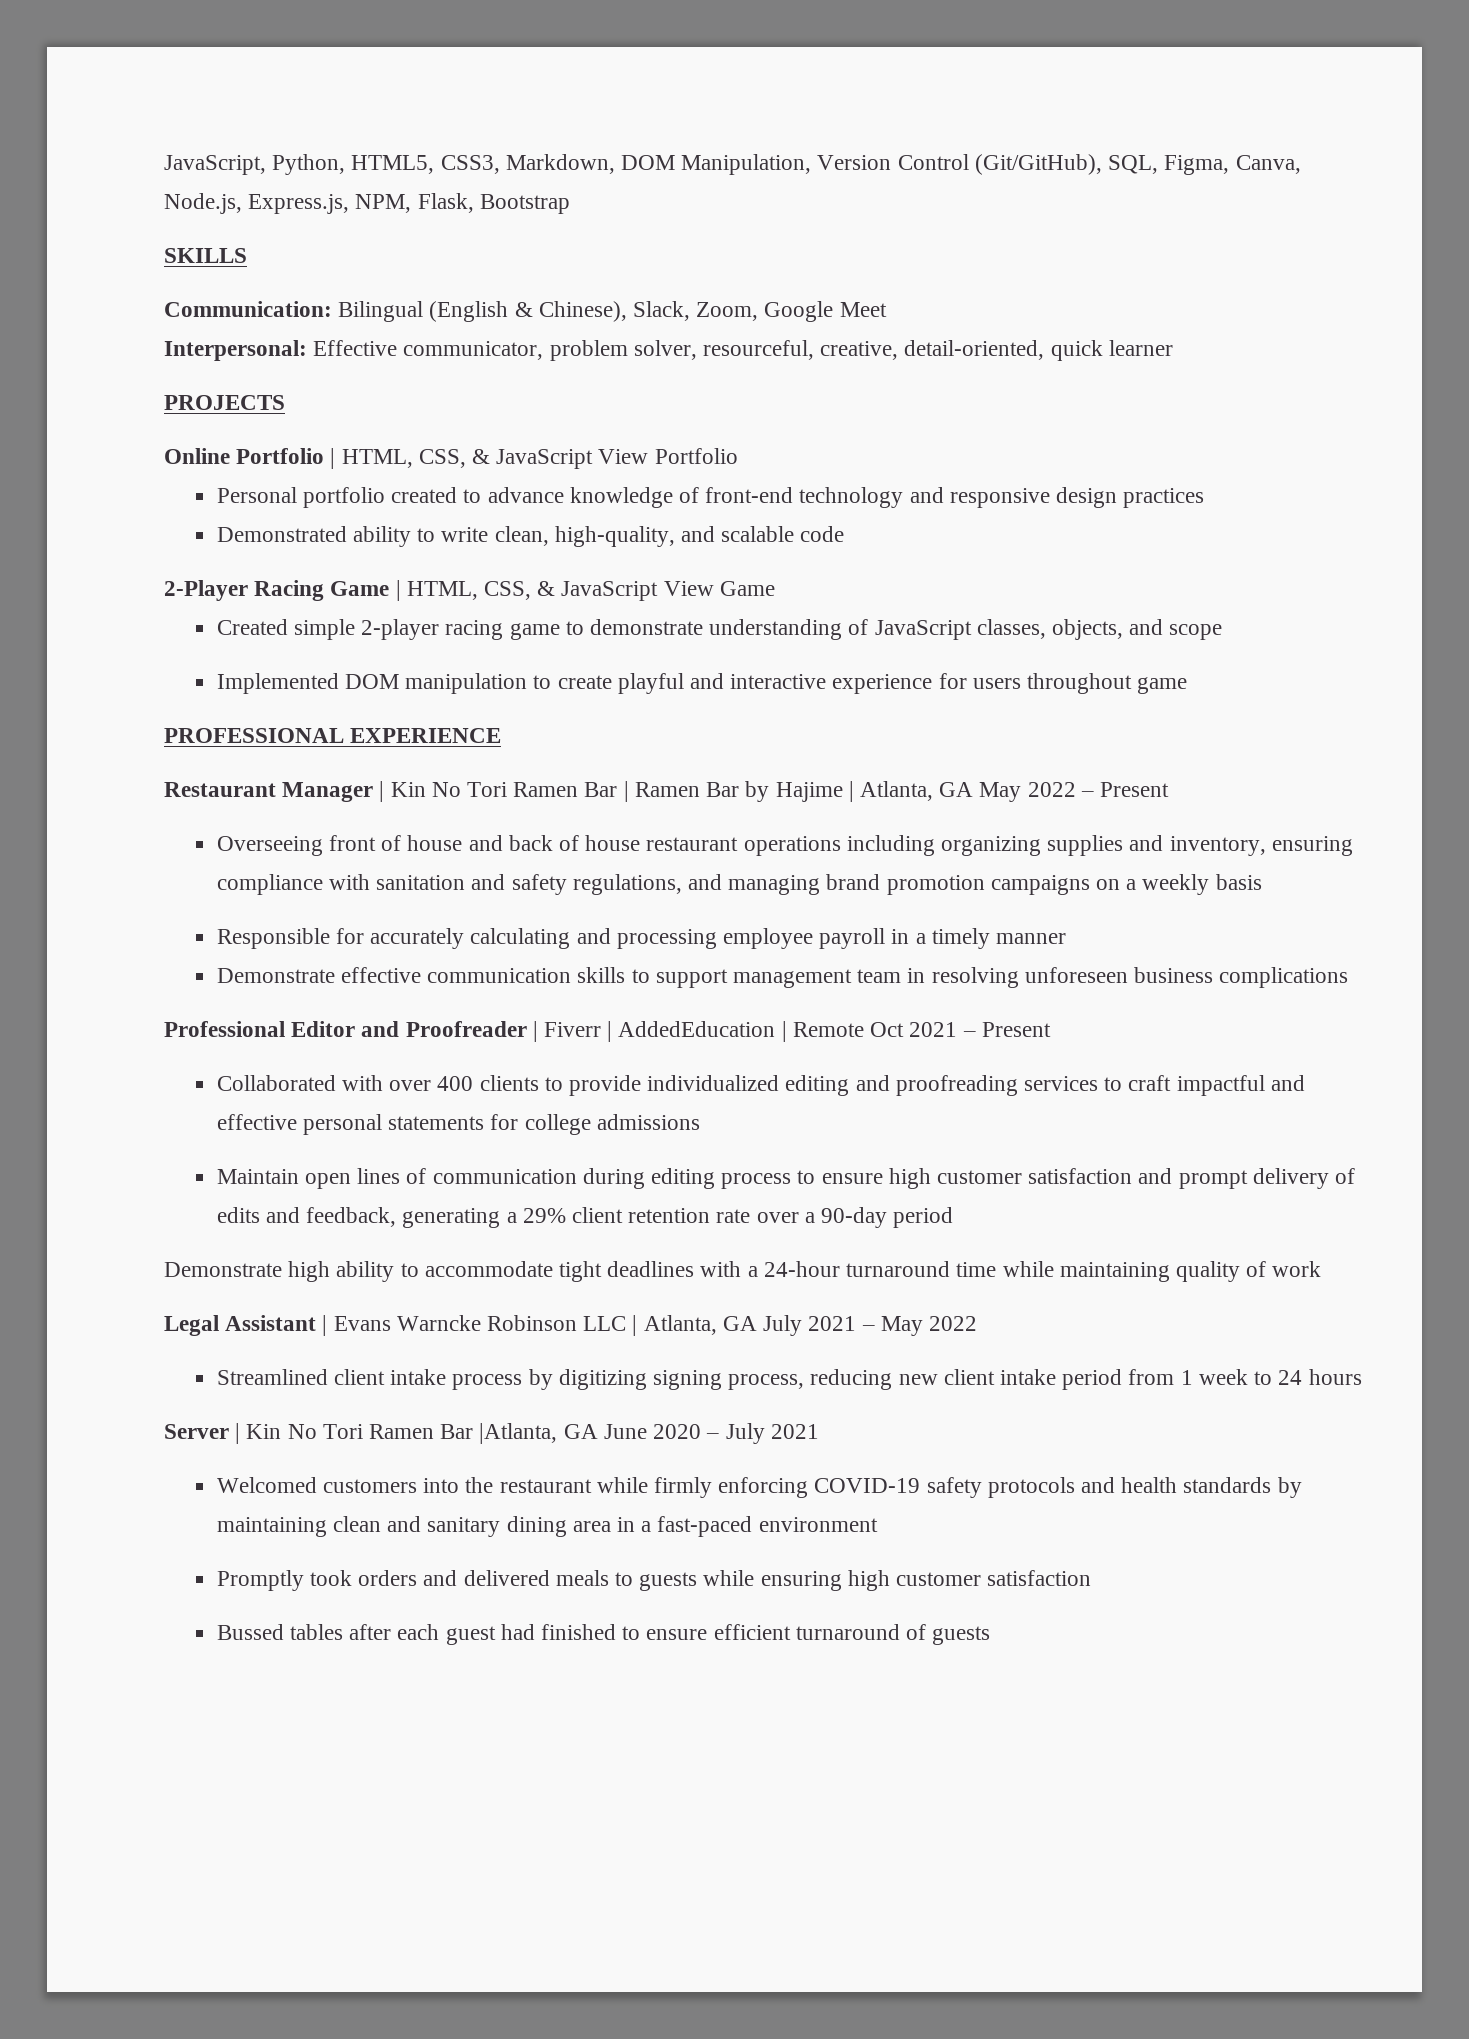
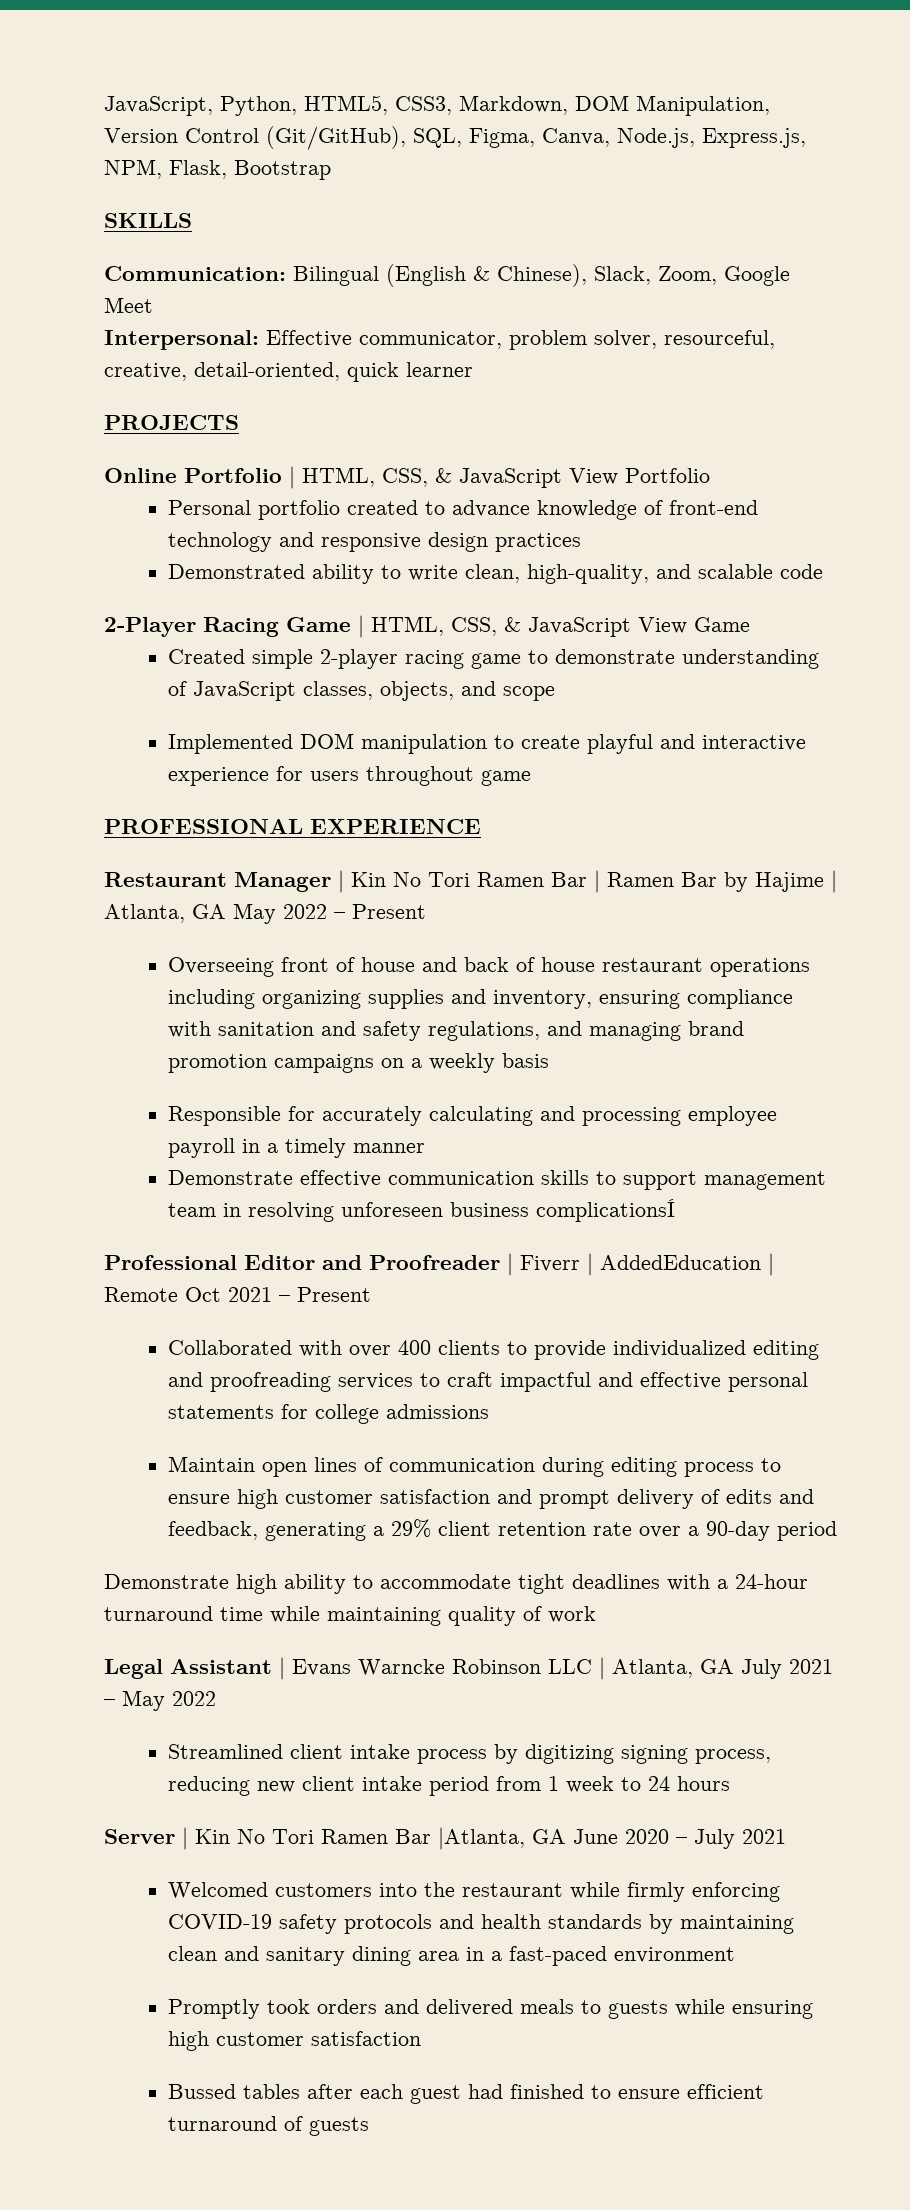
- Demonstrate effective communication skills to support management team in resolving unforeseen business complications
+ Demonstrate effective communication skills to support management team in resolving unforeseen business complicationsÍ

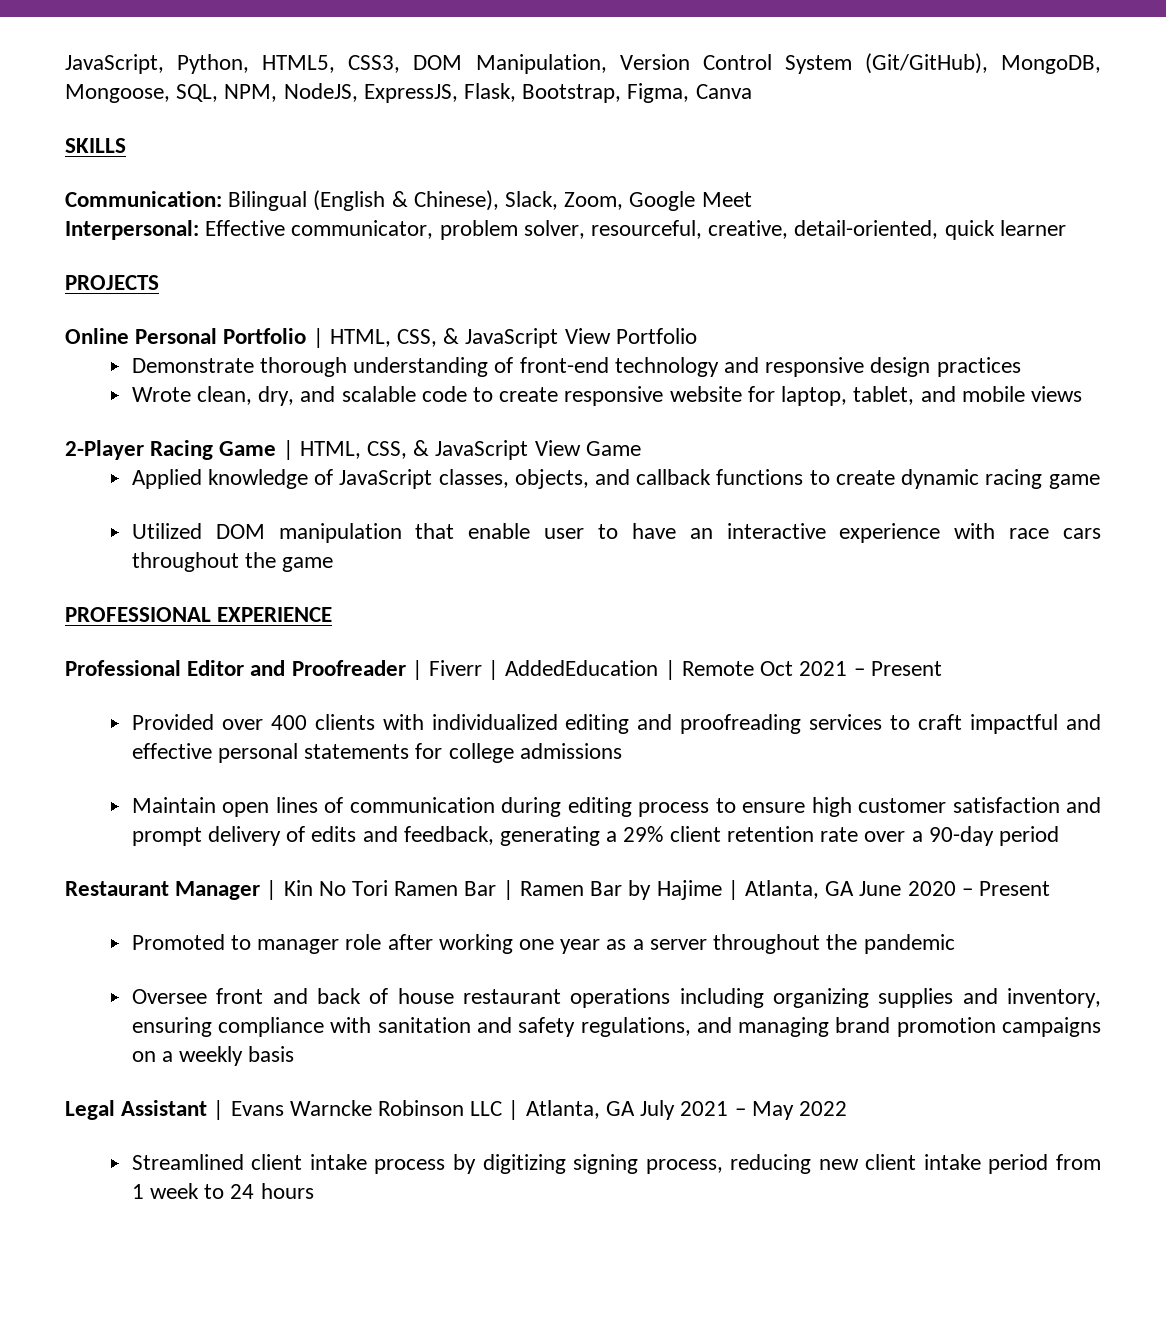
- JavaScript, Python, HTML5, CSS3, Markdown, DOM Manipulation, Version Control (Git/GitHub), SQL, Figma, Canva, Node.js, Express.js, NPM, Flask, Bootstrap
+ JavaScript, Python, HTML5, CSS3, DOM Manipulation, Version Control System (Git/GitHub), MongoDB, Mongoose, SQL, NPM, NodeJS, ExpressJS, Flask, Bootstrap, Figma, Canva
- Online Portfolio | HTML, CSS, & JavaScript View Portfolio
+ Online Personal Portfolio | HTML, CSS, & JavaScript View Portfolio
- Personal portfolio created to advance knowledge of front-end technology and responsive design practices
+ Demonstrate thorough understanding of front-end technology and responsive design practices
- Demonstrated ability to write clean, high-quality, and scalable code
+ Wrote clean, dry, and scalable code to create responsive website for laptop, tablet, and mobile views
- Created simple 2-player racing game to demonstrate understanding of JavaScript classes, objects, and scope
- Implemented DOM manipulation to create playful and interactive experience for users throughout game
+ Applied knowledge of JavaScript classes, objects, and callback functions to create dynamic racing game
+ Utilized DOM manipulation that enable user to have an interactive experience with race cars throughout the game
  PROFESSIONAL EXPERIENCE
- Restaurant Manager | Kin No Tori Ramen Bar | Ramen Bar by Hajime | Atlanta, GA May 2022 – Present
- Overseeing front of house and back of house restaurant operations including organizing supplies and inventory, ensuring compliance with sanitation and safety regulations, and managing brand promotion campaigns on a weekly basis
- Responsible for accurately calculating and processing employee payroll in a timely manner
- Demonstrate effective communication skills to support management team in resolving unforeseen business complicationsÍ
- Collaborated with over 400 clients to provide individualized editing and proofreading services to craft impactful and effective personal statements for college admissions
+ Provided over 400 clients with individualized editing and proofreading services to craft impactful and effective personal statements for college admissions
- Demonstrate high ability to accommodate tight deadlines with a 24-hour turnaround time while maintaining quality of work
+ Restaurant Manager | Kin No Tori Ramen Bar | Ramen Bar by Hajime | Atlanta, GA June 2020 – Present
+ Promoted to manager role after working one year as a server throughout the pandemic
+ Oversee front and back of house restaurant operations including organizing supplies and inventory, ensuring compliance with sanitation and safety regulations, and managing brand promotion campaigns on a weekly basis
- Server | Kin No Tori Ramen Bar |Atlanta, GA June 2020 – July 2021
- Welcomed customers into the restaurant while firmly enforcing COVID-19 safety protocols and health standards by maintaining clean and sanitary dining area in a fast-paced environment
- Promptly took orders and delivered meals to guests while ensuring high customer satisfaction
- Bussed tables after each guest had finished to ensure efficient turnaround of guests

